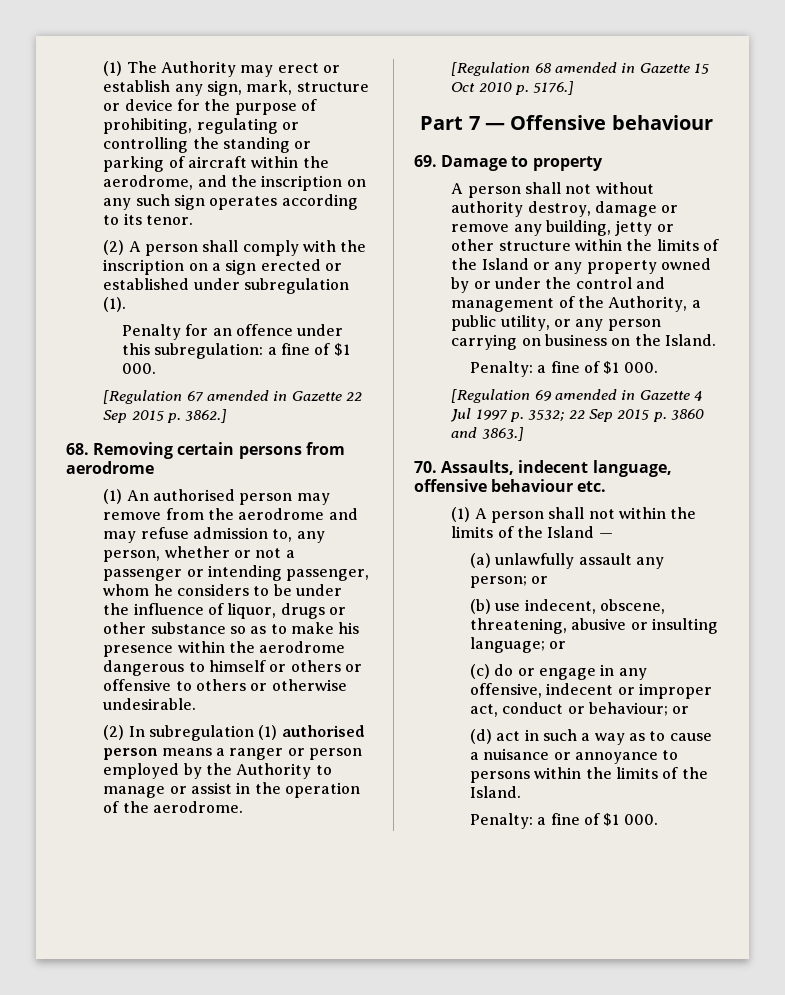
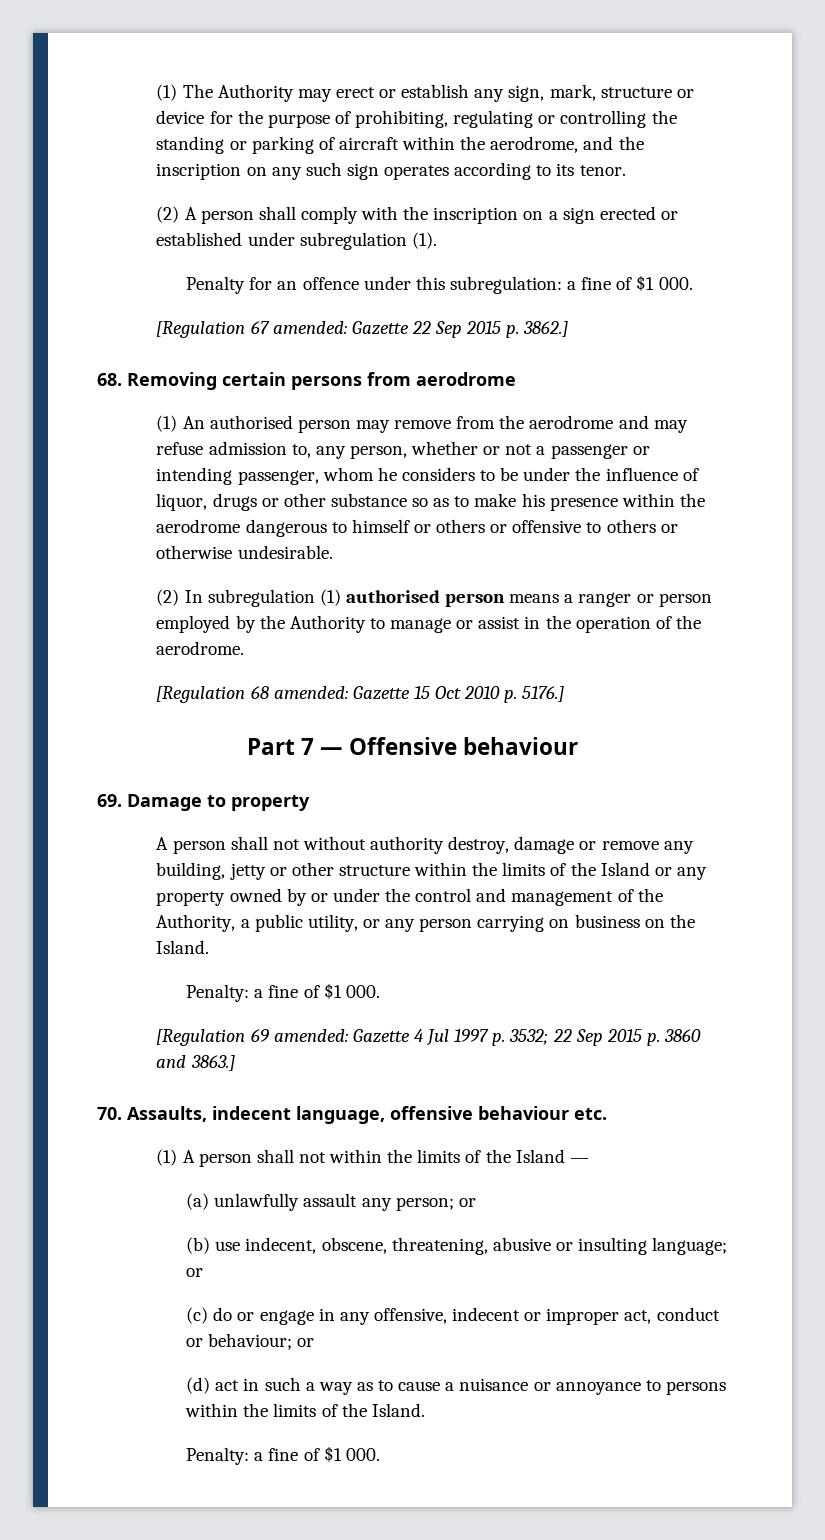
- [Regulation 67 amended in Gazette 22 Sep 2015 p. 3862.]
+ [Regulation 67 amended: Gazette 22 Sep 2015 p. 3862.]
- [Regulation 68 amended in Gazette 15 Oct 2010 p. 5176.]
+ [Regulation 68 amended: Gazette 15 Oct 2010 p. 5176.]
- [Regulation 69 amended in Gazette 4 Jul 1997 p. 3532; 22 Sep 2015 p. 3860 and 3863.]
+ [Regulation 69 amended: Gazette 4 Jul 1997 p. 3532; 22 Sep 2015 p. 3860 and 3863.]

